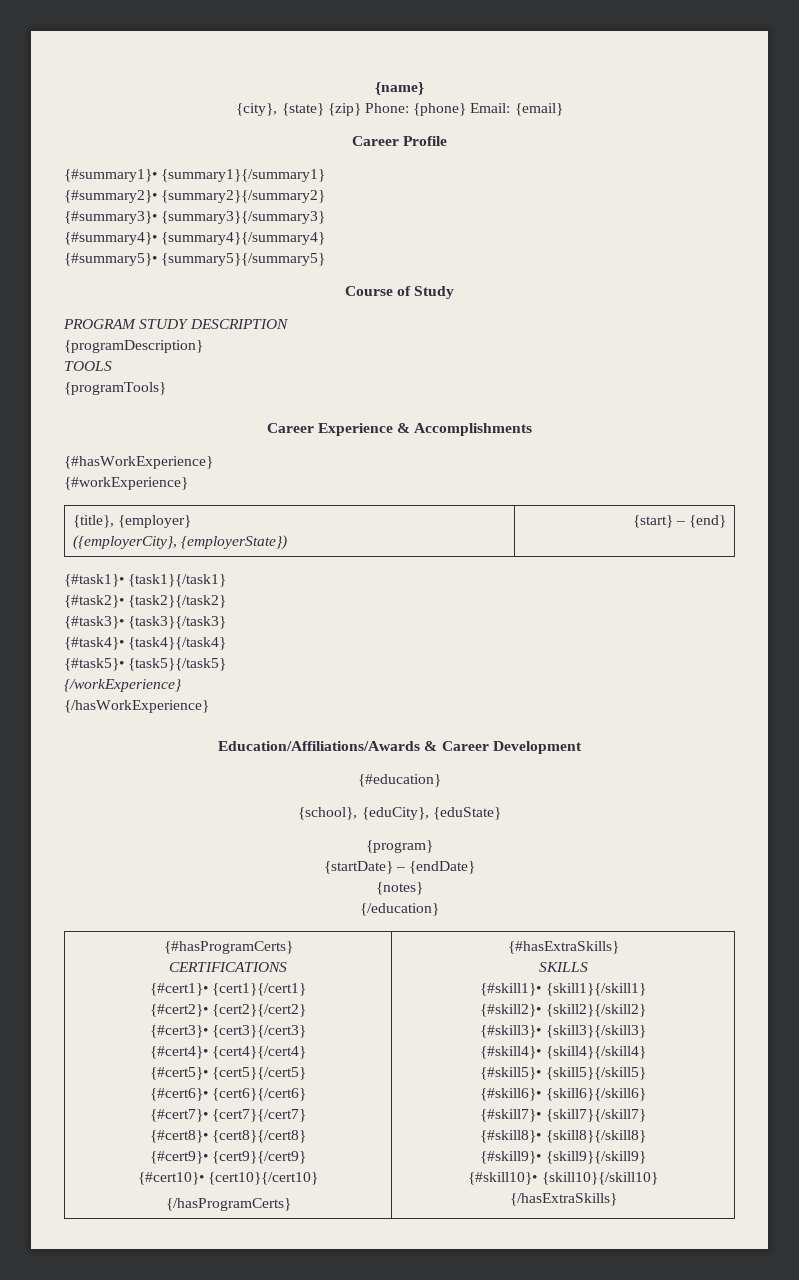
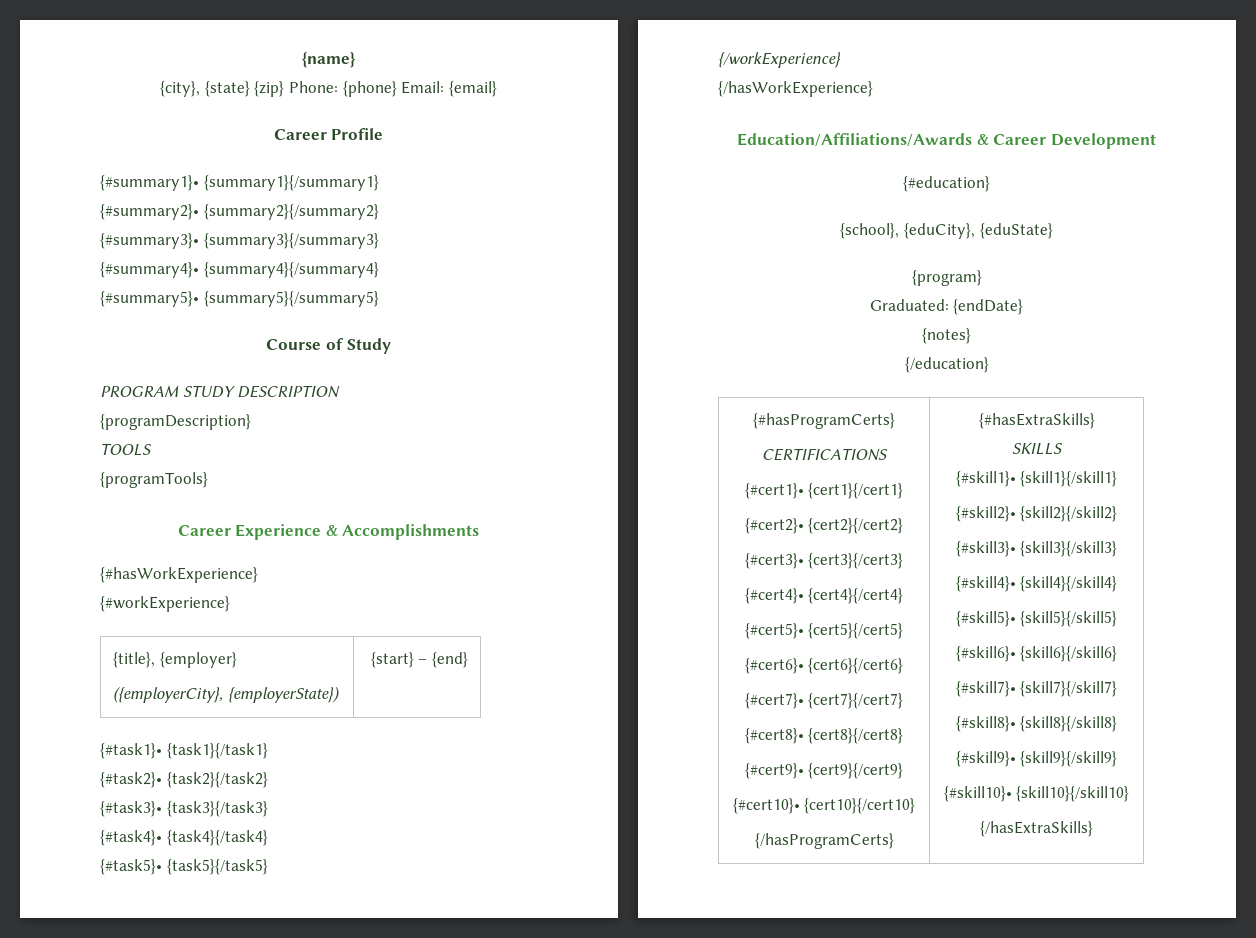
- {startDate} – {endDate}
+ Graduated: {endDate}

